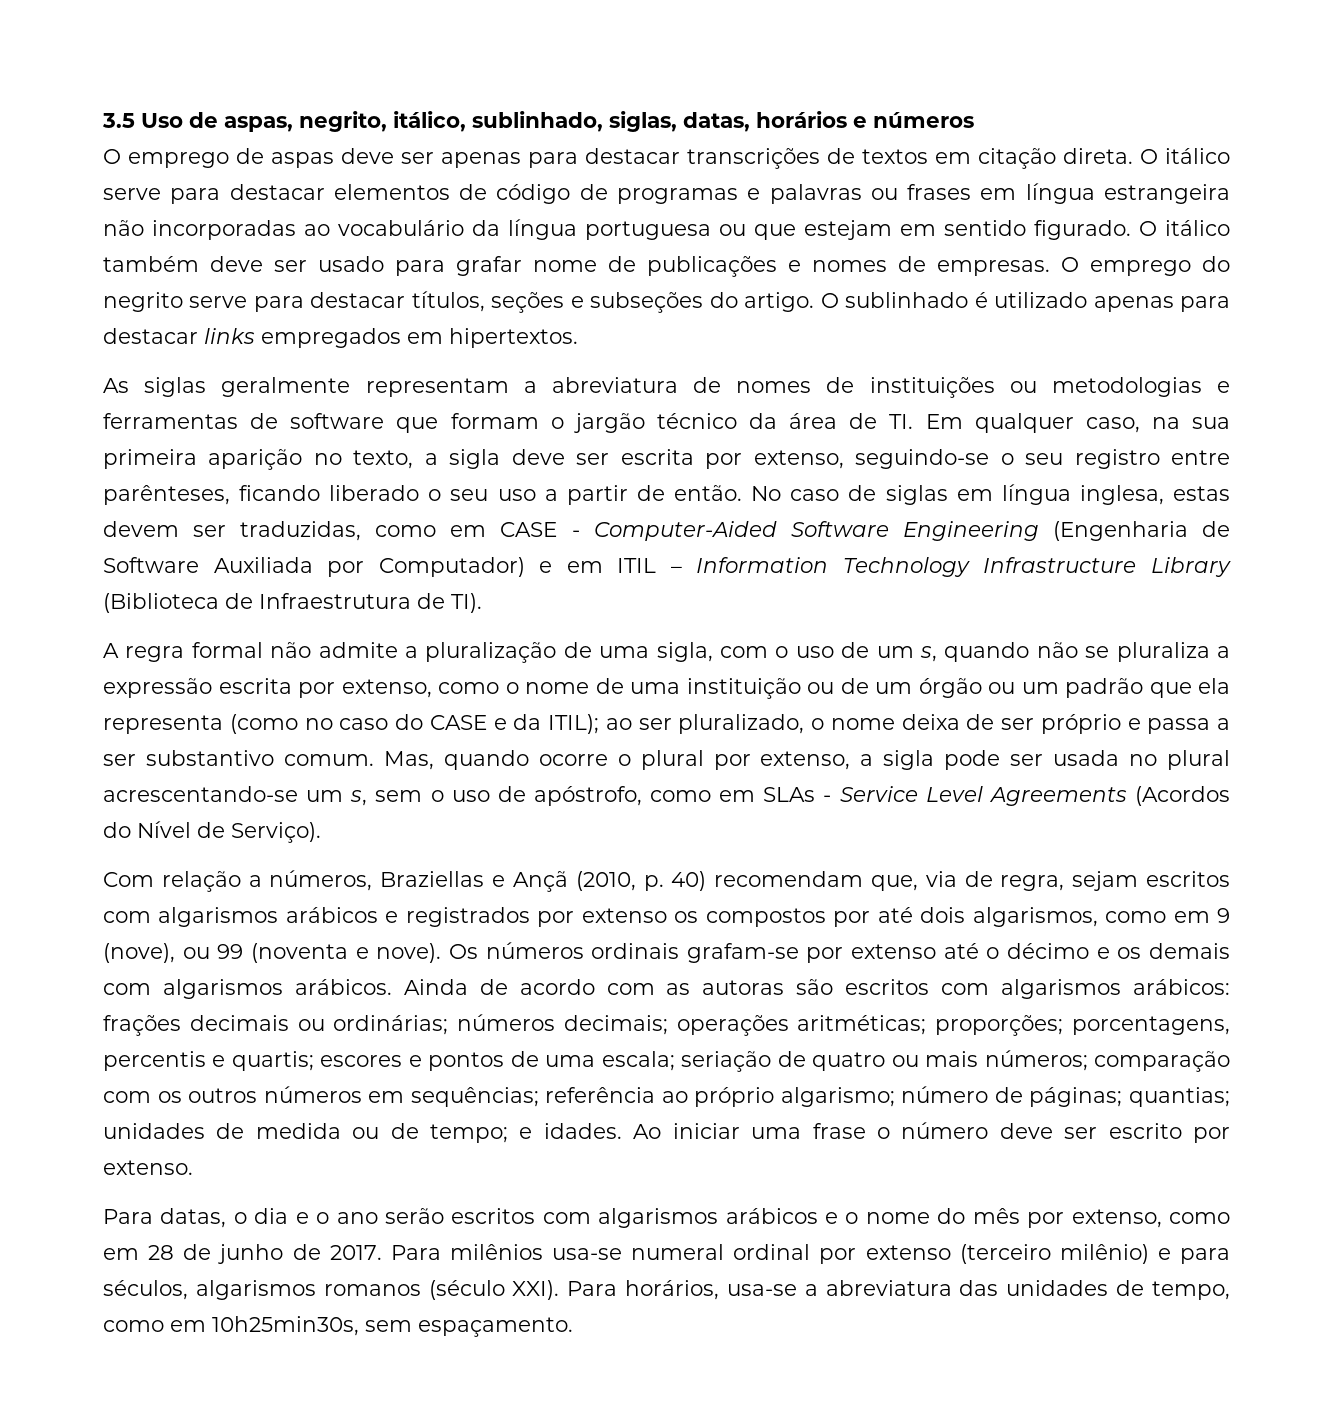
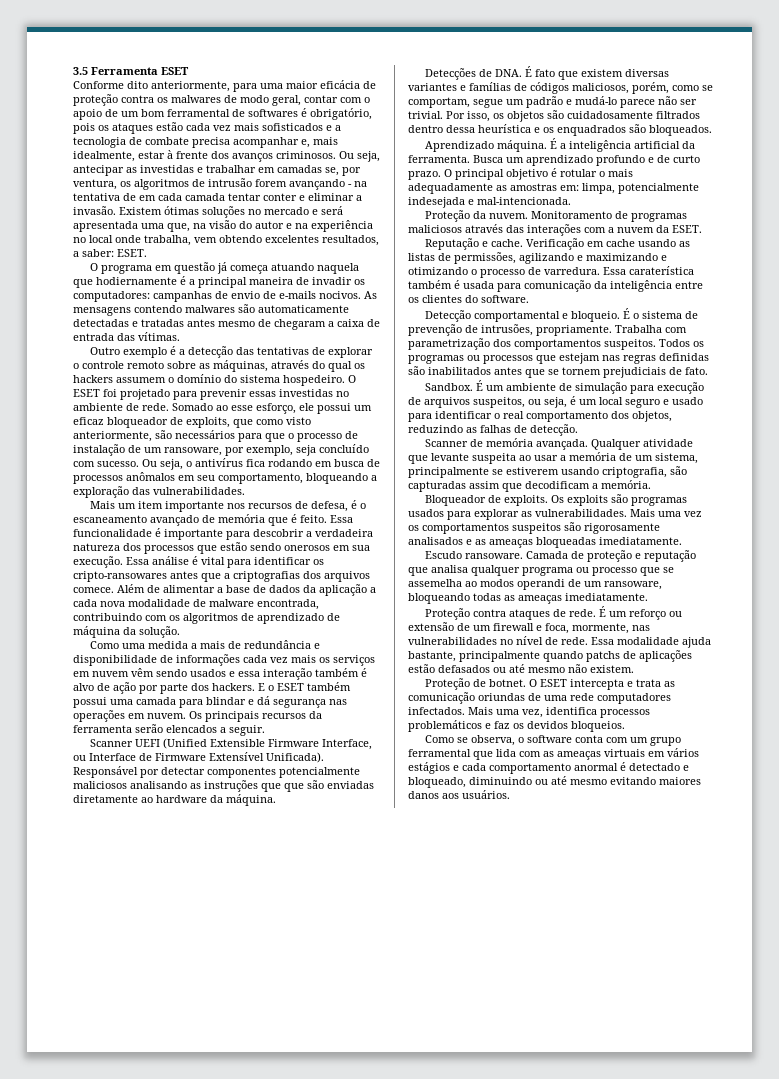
- 3.5 Uso de aspas, negrito, itálico, sublinhado, siglas, datas, horários e números
- O emprego de aspas deve ser apenas para destacar transcrições de textos em citação direta. O itálico serve para destacar elementos de código de programas e palavras ou frases em língua estrangeira não incorporadas ao vocabulário da língua portuguesa ou que estejam em sentido figurado. O itálico também deve ser usado para grafar nome de publicações e nomes de empresas. O emprego do negrito serve para destacar títulos, seções e subseções do artigo. O sublinhado é utilizado apenas para destacar links empregados em hipertextos.
- As siglas geralmente representam a abreviatura de nomes de instituições ou metodologias e ferramentas de software que formam o jargão técnico da área de TI. Em qualquer caso, na sua primeira aparição no texto, a sigla deve ser escrita por extenso, seguindo-se o seu registro entre parênteses, ficando liberado o seu uso a partir de então. No caso de siglas em língua inglesa, estas devem ser traduzidas, como em CASE - Computer-Aided Software Engineering (Engenharia de Software Auxiliada por Computador) e em ITIL – Information Technology Infrastructure Library (Biblioteca de Infraestrutura de TI).
- A regra formal não admite a pluralização de uma sigla, com o uso de um s, quando não se pluraliza a expressão escrita por extenso, como o nome de uma instituição ou de um órgão ou um padrão que ela representa (como no caso do CASE e da ITIL); ao ser pluralizado, o nome deixa de ser próprio e passa a ser substantivo comum. Mas, quando ocorre o plural por extenso, a sigla pode ser usada no plural acrescentando-se um s, sem o uso de apóstrofo, como em SLAs - Service Level Agreements (Acordos do Nível de Serviço).
- Com relação a números, Braziellas e Ançã (2010, p. 40) recomendam que, via de regra, sejam escritos com algarismos arábicos e registrados por extenso os compostos por até dois algarismos, como em 9 (nove), ou 99 (noventa e nove). Os números ordinais grafam-se por extenso até o décimo e os demais com algarismos arábicos. Ainda de acordo com as autoras são escritos com algarismos arábicos: frações decimais ou ordinárias; números decimais; operações aritméticas; proporções; porcentagens, percentis e quartis; escores e pontos de uma escala; seriação de quatro ou mais números; comparação com os outros números em sequências; referência ao próprio algarismo; número de páginas; quantias; unidades de medida ou de tempo; e idades. Ao iniciar uma frase o número deve ser escrito por extenso.
- Para datas, o dia e o ano serão escritos com algarismos arábicos e o nome do mês por extenso, como em 28 de junho de 2017. Para milênios usa-se numeral ordinal por extenso (terceiro milênio) e para séculos, algarismos romanos (século XXI). Para horários, usa-se a abreviatura das unidades de tempo, como em 10h25min30s, sem espaçamento.
+ 3.5 Ferramenta ESET
+ Conforme dito anteriormente, para uma maior eficácia de proteção contra os malwares de modo geral, contar com o apoio de um bom ferramental de softwares é obrigatório, pois os ataques estão cada vez mais sofisticados e a tecnologia de combate precisa acompanhar e, mais idealmente, estar à frente dos avanços criminosos. Ou seja, antecipar as investidas e trabalhar em camadas se, por ventura, os algoritmos de intrusão forem avançando - na tentativa de em cada camada tentar conter e eliminar a invasão. Existem ótimas soluções no mercado e será apresentada uma que, na visão do autor e na experiência no local onde trabalha, vem obtendo excelentes resultados, a saber: ESET.
+ O programa em questão já começa atuando naquela que hodiernamente é a principal maneira de invadir os computadores: campanhas de envio de e-mails nocivos. As mensagens contendo malwares são automaticamente detectadas e tratadas antes mesmo de chegaram a caixa de entrada das vítimas.
+ Outro exemplo é a detecção das tentativas de explorar o controle remoto sobre as máquinas, através do qual os hackers assumem o domínio do sistema hospedeiro. O ESET foi projetado para prevenir essas investidas no ambiente de rede. Somado ao esse esforço, ele possui um eficaz bloqueador de exploits, que como visto anteriormente, são necessários para que o processo de instalação de um ransoware, por exemplo, seja concluído com sucesso. Ou seja, o antivírus fica rodando em busca de processos anômalos em seu comportamento, bloqueando a exploração das vulnerabilidades.
+ Mais um item importante nos recursos de defesa, é o escaneamento avançado de memória que é feito. Essa funcionalidade é importante para descobrir a verdadeira natureza dos processos que estão sendo onerosos em sua execução. Essa análise é vital para identificar os cripto-ransowares antes que a criptografias dos arquivos comece. Além de alimentar a base de dados da aplicação a cada nova modalidade de malware encontrada, contribuindo com os algoritmos de aprendizado de máquina da solução.
+ Como uma medida a mais de redundância e disponibilidade de informações cada vez mais os serviços em nuvem vêm sendo usados e essa interação também é alvo de ação por parte dos hackers. E o ESET também possui uma camada para blindar e dá segurança nas operações em nuvem. Os principais recursos da ferramenta serão elencados a seguir.
+ Scanner UEFI (Unified Extensible Firmware Interface, ou Interface de Firmware Extensível Unificada). Responsável por detectar componentes potencialmente maliciosos analisando as instruções que que são enviadas diretamente ao hardware da máquina.
+ Detecções de DNA. É fato que existem diversas variantes e famílias de códigos maliciosos, porém, como se comportam, segue um padrão e mudá-lo parece não ser trivial. Por isso, os objetos são cuidadosamente filtrados dentro dessa heurística e os enquadrados são bloqueados.
+ Aprendizado máquina. É a inteligência artificial da ferramenta. Busca um aprendizado profundo e de curto prazo. O principal objetivo é rotular o mais adequadamente as amostras em: limpa, potencialmente indesejada e mal-intencionada.
+ Proteção da nuvem. Monitoramento de programas maliciosos através das interações com a nuvem da ESET.
+ Reputação e cache. Verificação em cache usando as listas de permissões, agilizando e maximizando e otimizando o processo de varredura. Essa caraterística também é usada para comunicação da inteligência entre os clientes do software.
+ Detecção comportamental e bloqueio. É o sistema de prevenção de intrusões, propriamente. Trabalha com parametrização dos comportamentos suspeitos. Todos os programas ou processos que estejam nas regras definidas são inabilitados antes que se tornem prejudiciais de fato.
+ Sandbox. É um ambiente de simulação para execução de arquivos suspeitos, ou seja, é um local seguro e usado para identificar o real comportamento dos objetos, reduzindo as falhas de detecção.
+ Scanner de memória avançada. Qualquer atividade que levante suspeita ao usar a memória de um sistema, principalmente se estiverem usando criptografia, são capturadas assim que decodificam a memória.
+ Bloqueador de exploits. Os exploits são programas usados para explorar as vulnerabilidades. Mais uma vez os comportamentos suspeitos são rigorosamente analisados e as ameaças bloqueadas imediatamente.
+ Escudo ransoware. Camada de proteção e reputação que analisa qualquer programa ou processo que se assemelha ao modos operandi de um ransoware, bloqueando todas as ameaças imediatamente.
+ Proteção contra ataques de rede. É um reforço ou extensão de um firewall e foca, mormente, nas vulnerabilidades no nível de rede. Essa modalidade ajuda bastante, principalmente quando patchs de aplicações estão defasados ou até mesmo não existem.
+ Proteção de botnet. O ESET intercepta e trata as comunicação oriundas de uma rede computadores infectados. Mais uma vez, identifica processos problemáticos e faz os devidos bloqueios.
+ Como se observa, o software conta com um grupo ferramental que lida com as ameaças virtuais em vários estágios e cada comportamento anormal é detectado e bloqueado, diminuindo ou até mesmo evitando maiores danos aos usuários.

